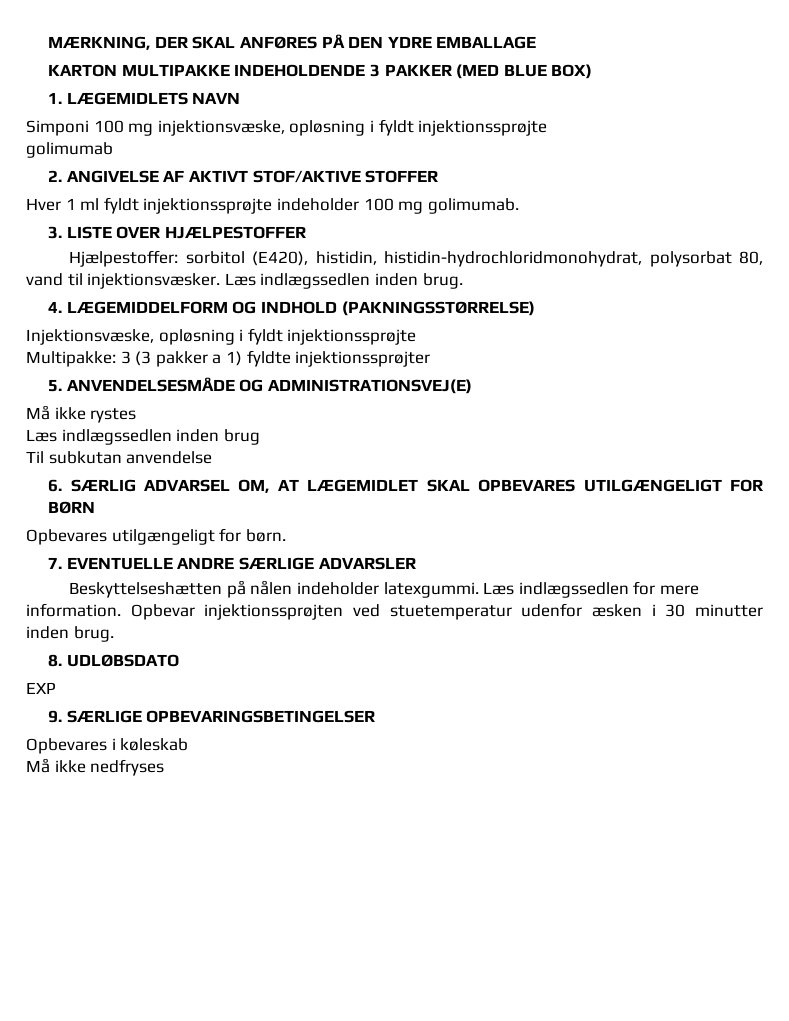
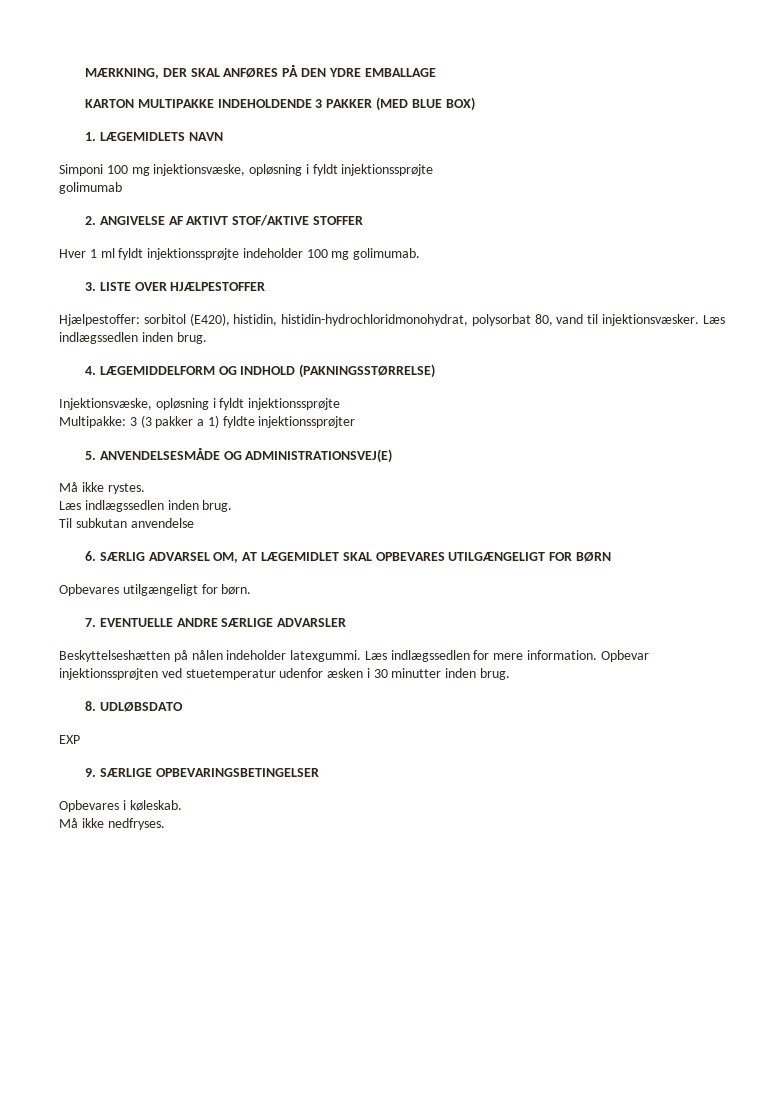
- Må ikke rystes
- Læs indlægssedlen inden brug
+ Må ikke rystes.
+ Læs indlægssedlen inden brug.
- Opbevares i køleskab
- Må ikke nedfryses
+ Opbevares i køleskab.
+ Må ikke nedfryses.

